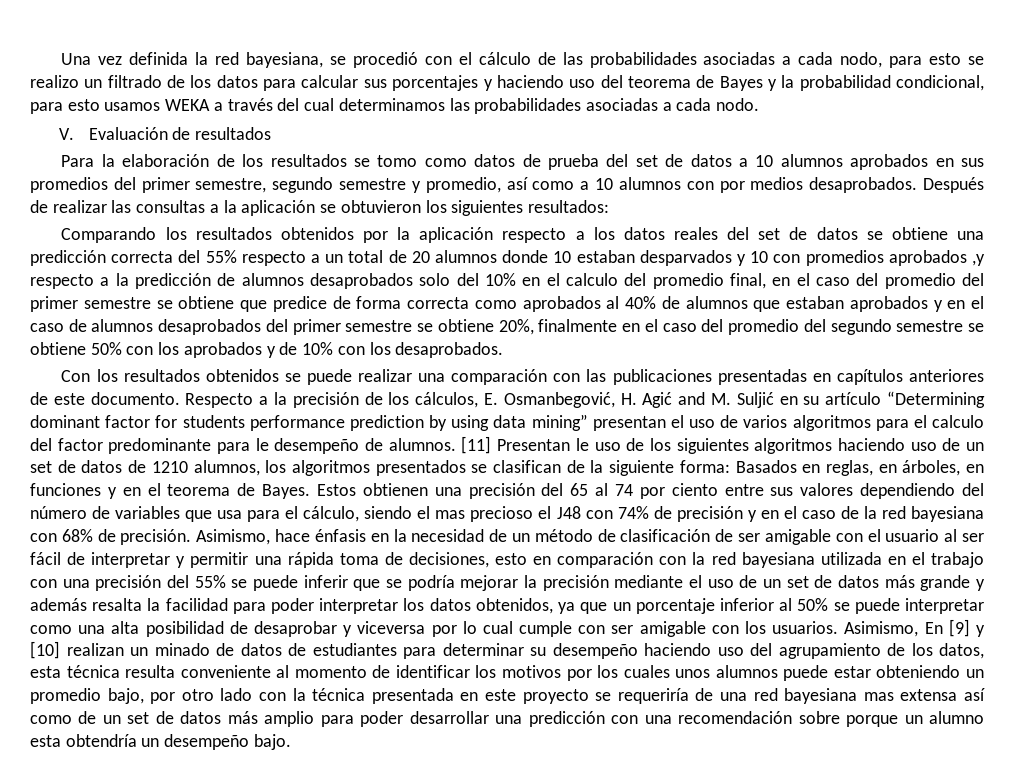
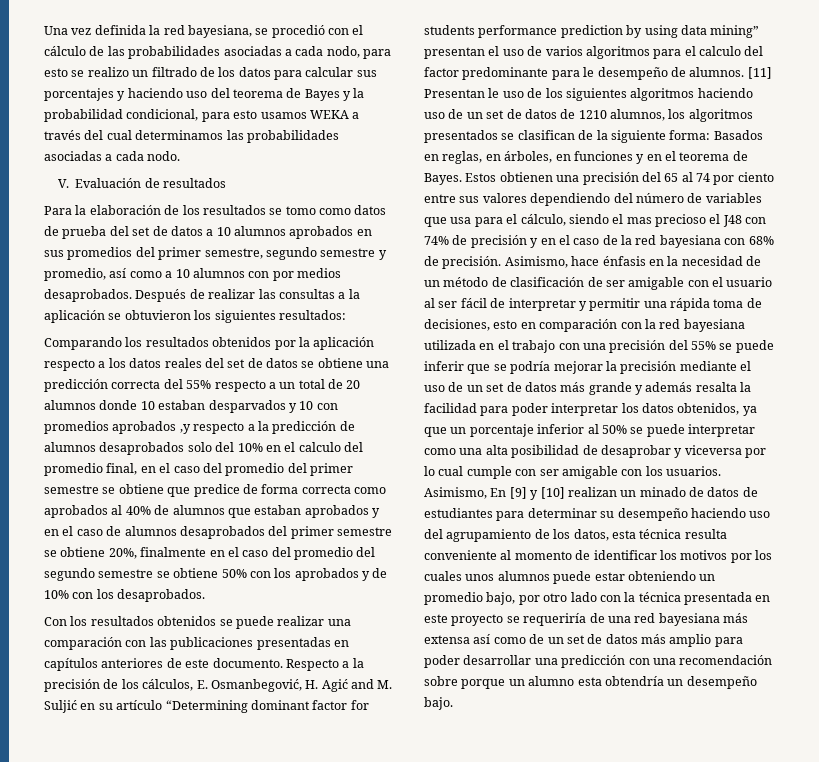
- Asimismo, En [9] y [10] realizan un minado de datos de estudiantes para determinar su desempeño haciendo uso del agrupamiento de los datos, esta técnica resulta conveniente al momento de identificar los motivos por los cuales unos alumnos puede estar obteniendo un promedio bajo, por otro lado con la técnica presentada en este proyecto se requeriría de una red bayesiana mas extensa así como de un set de datos más amplio para poder desarrollar una predicción con una recomendación sobre porque un alumno esta obtendría un desempeño bajo.
+ Asimismo, En [9] y [10] realizan un minado de datos de estudiantes para determinar su desempeño haciendo uso del agrupamiento de los datos, esta técnica resulta conveniente al momento de identificar los motivos por los cuales unos alumnos puede estar obteniendo un promedio bajo, por otro lado con la técnica presentada en este proyecto se requeriría de una red bayesiana más extensa así como de un set de datos más amplio para poder desarrollar una predicción con una recomendación sobre porque un alumno esta obtendría un desempeño bajo.

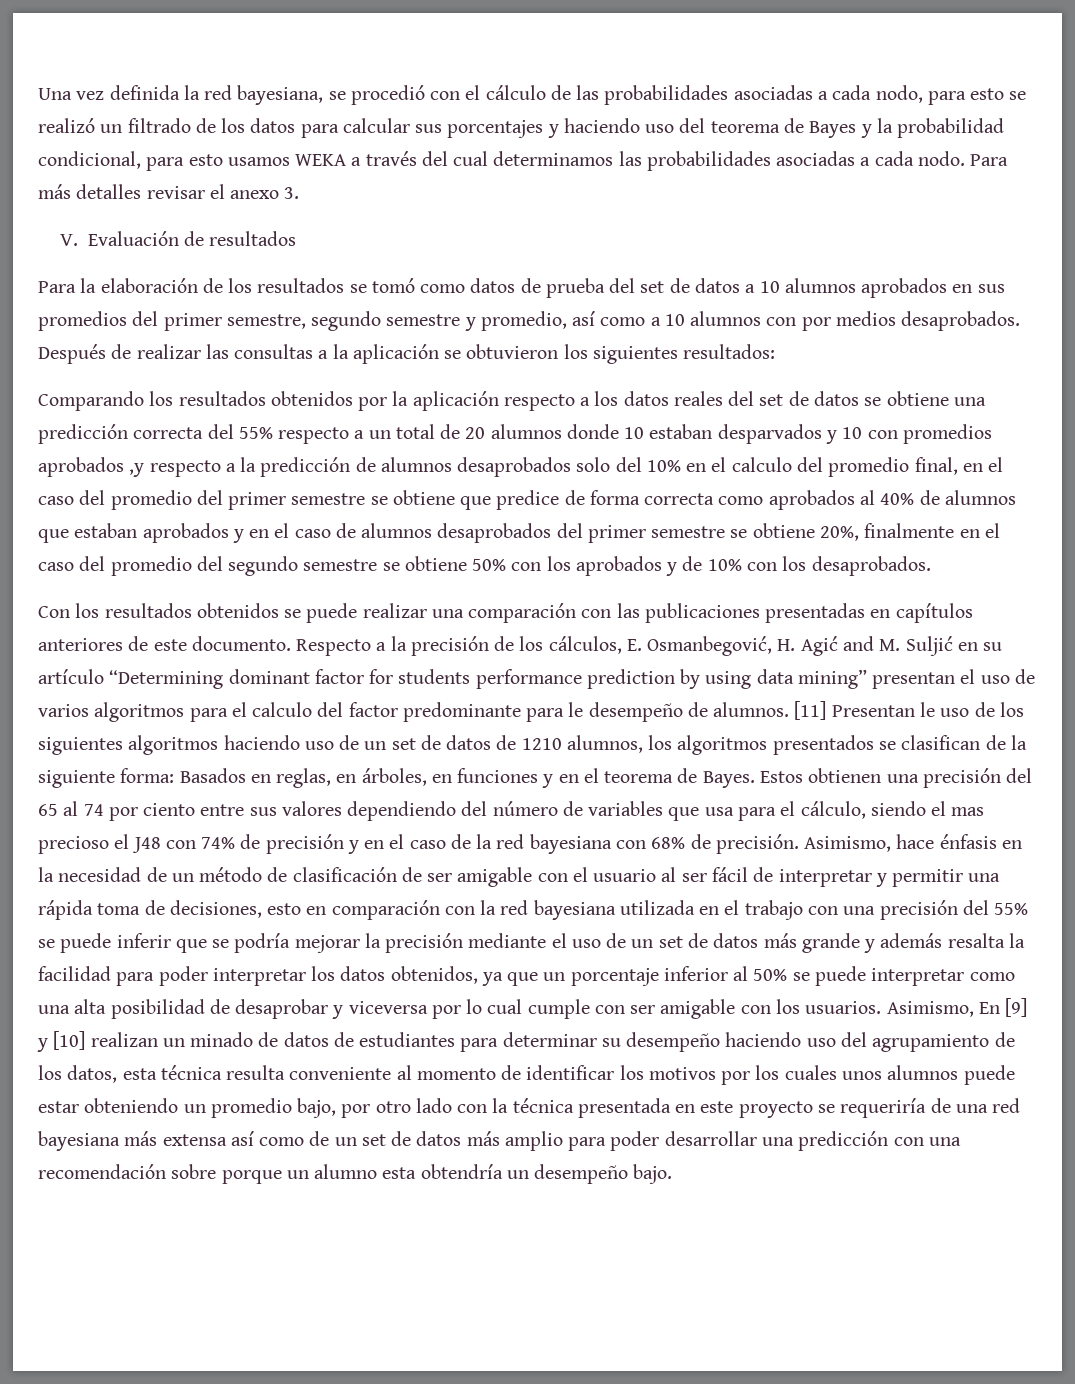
- Una vez definida la red bayesiana, se procedió con el cálculo de las probabilidades asociadas a cada nodo, para esto se realizo un filtrado de los datos para calcular sus porcentajes y haciendo uso del teorema de Bayes y la probabilidad condicional, para esto usamos WEKA a través del cual determinamos las probabilidades asociadas a cada nodo.
+ Una vez definida la red bayesiana, se procedió con el cálculo de las probabilidades asociadas a cada nodo, para esto se realizó un filtrado de los datos para calcular sus porcentajes y haciendo uso del teorema de Bayes y la probabilidad condicional, para esto usamos WEKA a través del cual determinamos las probabilidades asociadas a cada nodo. Para más detalles revisar el anexo 3.
- Para la elaboración de los resultados se tomo como datos de prueba del set de datos a 10 alumnos aprobados en sus promedios del primer semestre, segundo semestre y promedio, así como a 10 alumnos con por medios desaprobados.
+ Para la elaboración de los resultados se tomó como datos de prueba del set de datos a 10 alumnos aprobados en sus promedios del primer semestre, segundo semestre y promedio, así como a 10 alumnos con por medios desaprobados.

